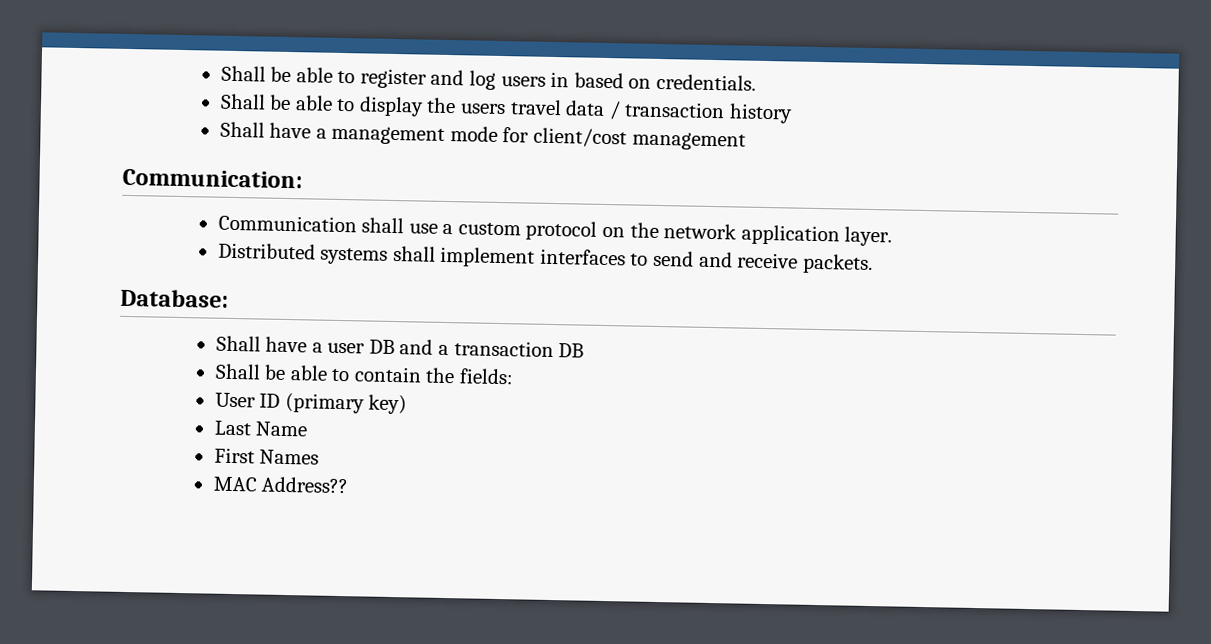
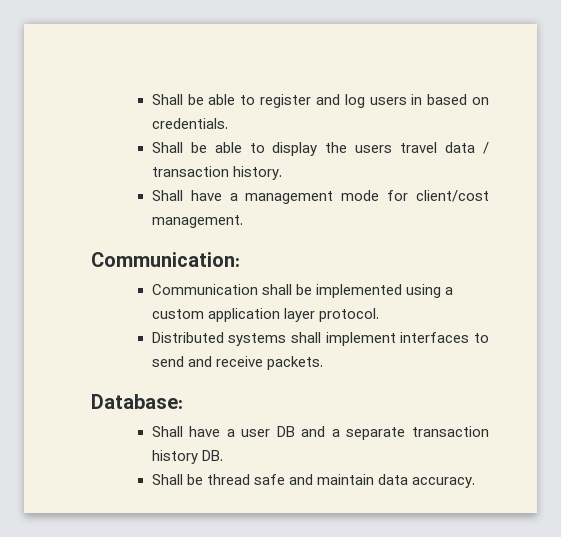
- Shall be able to display the users travel data / transaction history
+ Shall be able to display the users travel data / transaction history.
- Shall have a management mode for client/cost management
+ Shall have a management mode for client/cost management.
- Communication shall use a custom protocol on the network application layer.
+ Communication shall be implemented using a custom application layer protocol.
- Shall have a user DB and a transaction DB
- Shall be able to contain the fields:
- User ID (primary key)
- Last Name
- First Names
- MAC Address??
+ Shall have a user DB and a separate transaction history DB.
+ Shall be thread safe and maintain data accuracy.

